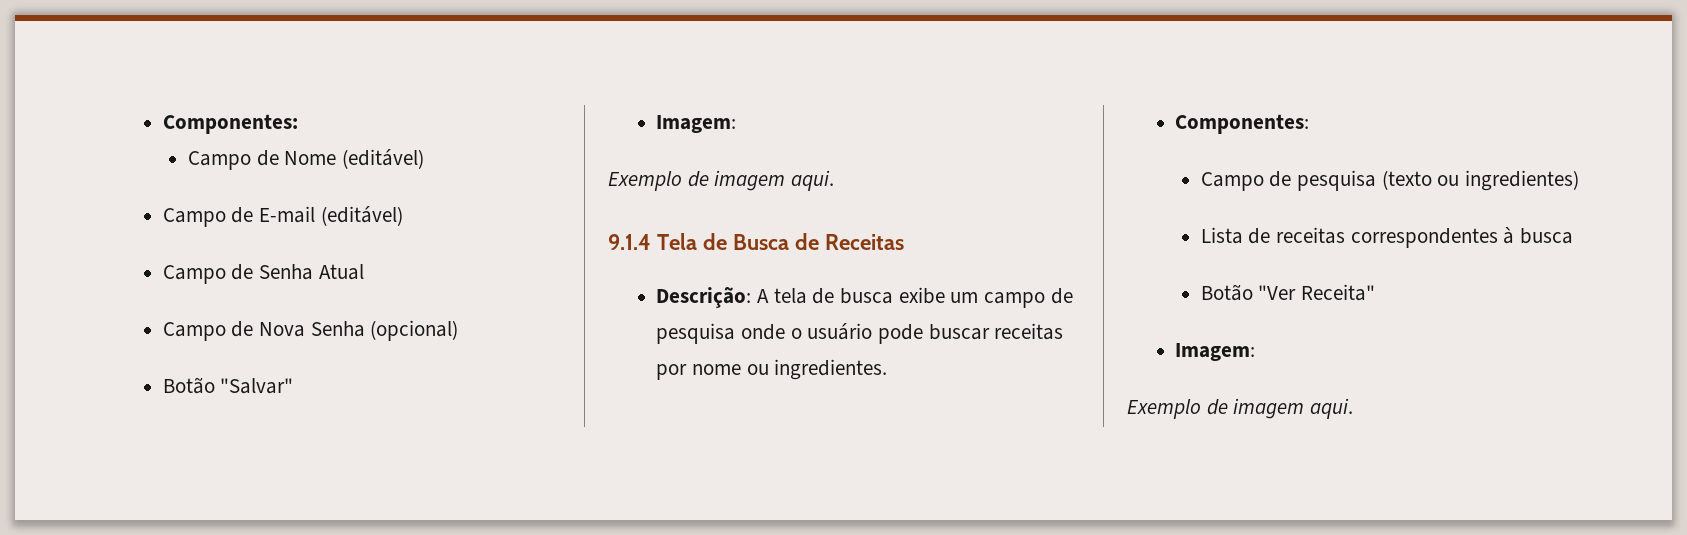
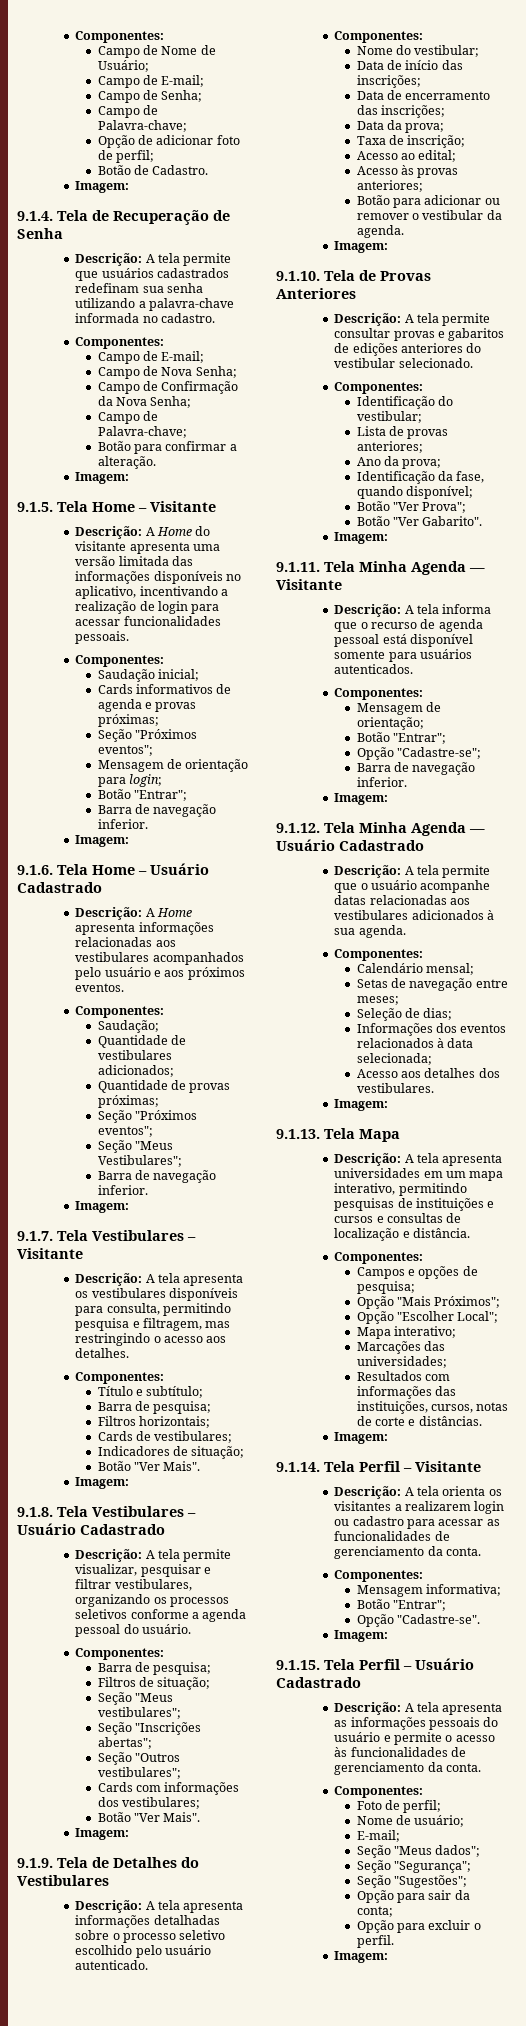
- Campo de Nome (editável)
- Campo de E-mail (editável)
- Campo de Senha Atual
- Campo de Nova Senha (opcional)
- Botão "Salvar"
+ Campo de Nome de Usuário;
+ Campo de E-mail;
+ Campo de Senha;
+ Campo de Palavra-chave;
+ Opção de adicionar foto de perfil;
+ Botão de Cadastro.
  Imagem:
- Exemplo de imagem aqui.
- 9.1.4 Tela de Busca de Receitas
- Descrição: A tela de busca exibe um campo de pesquisa onde o usuário pode buscar receitas por nome ou ingredientes.
+ 9.1.4. Tela de Recuperação de Senha
+ Descrição: A tela permite que usuários cadastrados redefinam sua senha utilizando a palavra-chave informada no cadastro.
  Componentes:
- Campo de pesquisa (texto ou ingredientes)
- Lista de receitas correspondentes à busca
- Botão "Ver Receita"
+ Campo de E-mail;
+ Campo de Nova Senha;
+ Campo de Confirmação da Nova Senha;
+ Campo de Palavra-chave;
+ Botão para confirmar a alteração.
  Imagem:
- Exemplo de imagem aqui.
+ 9.1.5. Tela Home – Visitante
+ Descrição: A Home do visitante apresenta uma versão limitada das informações disponíveis no aplicativo, incentivando a realização de login para acessar funcionalidades pessoais.
+ Componentes:
+ Saudação inicial;
+ Cards informativos de agenda e provas próximas;
+ Seção "Próximos eventos";
+ Mensagem de orientação para login;
+ Botão "Entrar";
+ Barra de navegação inferior.
+ Imagem:
+ 9.1.6. Tela Home – Usuário Cadastrado
+ Descrição: A Home apresenta informações relacionadas aos vestibulares acompanhados pelo usuário e aos próximos eventos.
+ Componentes:
+ Saudação;
+ Quantidade de vestibulares adicionados;
+ Quantidade de provas próximas;
+ Seção "Próximos eventos";
+ Seção "Meus Vestibulares";
+ Barra de navegação inferior.
+ Imagem:
+ 9.1.7. Tela Vestibulares – Visitante
+ Descrição: A tela apresenta os vestibulares disponíveis para consulta, permitindo pesquisa e filtragem, mas restringindo o acesso aos detalhes.
+ Componentes:
+ Título e subtítulo;
+ Barra de pesquisa;
+ Filtros horizontais;
+ Cards de vestibulares;
+ Indicadores de situação;
+ Botão "Ver Mais".
+ Imagem:
+ 9.1.8. Tela Vestibulares – Usuário Cadastrado
+ Descrição: A tela permite visualizar, pesquisar e filtrar vestibulares, organizando os processos seletivos conforme a agenda pessoal do usuário.
+ Componentes:
+ Barra de pesquisa;
+ Filtros de situação;
+ Seção "Meus vestibulares";
+ Seção "Inscrições abertas";
+ Seção "Outros vestibulares";
+ Cards com informações dos vestibulares;
+ Botão "Ver Mais".
+ Imagem:
+ 9.1.9. Tela de Detalhes do Vestibulares
+ Descrição: A tela apresenta informações detalhadas sobre o processo seletivo escolhido pelo usuário autenticado.
+ Componentes:
+ Nome do vestibular;
+ Data de início das inscrições;
+ Data de encerramento das inscrições;
+ Data da prova;
+ Taxa de inscrição;
+ Acesso ao edital;
+ Acesso às provas anteriores;
+ Botão para adicionar ou remover o vestibular da agenda.
+ Imagem:
+ 9.1.10. Tela de Provas Anteriores
+ Descrição: A tela permite consultar provas e gabaritos de edições anteriores do vestibular selecionado.
+ Componentes:
+ Identificação do vestibular;
+ Lista de provas anteriores;
+ Ano da prova;
+ Identificação da fase, quando disponível;
+ Botão "Ver Prova";
+ Botão "Ver Gabarito".
+ Imagem:
+ 9.1.11. Tela Minha Agenda — Visitante
+ Descrição: A tela informa que o recurso de agenda pessoal está disponível somente para usuários autenticados.
+ Componentes:
+ Mensagem de orientação;
+ Botão "Entrar";
+ Opção "Cadastre-se";
+ Barra de navegação inferior.
+ Imagem:
+ 9.1.12. Tela Minha Agenda — Usuário Cadastrado
+ Descrição: A tela permite que o usuário acompanhe datas relacionadas aos vestibulares adicionados à sua agenda.
+ Componentes:
+ Calendário mensal;
+ Setas de navegação entre meses;
+ Seleção de dias;
+ Informações dos eventos relacionados à data selecionada;
+ Acesso aos detalhes dos vestibulares.
+ Imagem:
+ 9.1.13. Tela Mapa
+ Descrição: A tela apresenta universidades em um mapa interativo, permitindo pesquisas de instituições e cursos e consultas de localização e distância.
+ Componentes:
+ Campos e opções de pesquisa;
+ Opção "Mais Próximos";
+ Opção "Escolher Local";
+ Mapa interativo;
+ Marcações das universidades;
+ Resultados com informações das instituições, cursos, notas de corte e distâncias.
+ Imagem:
+ 9.1.14. Tela Perfil – Visitante
+ Descrição: A tela orienta os visitantes a realizarem login ou cadastro para acessar as funcionalidades de gerenciamento da conta.
+ Componentes:
+ Mensagem informativa;
+ Botão "Entrar";
+ Opção "Cadastre-se".
+ Imagem:
+ 9.1.15. Tela Perfil – Usuário Cadastrado
+ Descrição: A tela apresenta as informações pessoais do usuário e permite o acesso às funcionalidades de gerenciamento da conta.
+ Componentes:
+ Foto de perfil;
+ Nome de usuário;
+ E-mail;
+ Seção "Meus dados";
+ Seção "Segurança";
+ Seção "Sugestões";
+ Opção para sair da conta;
+ Opção para excluir o perfil.
+ Imagem:

